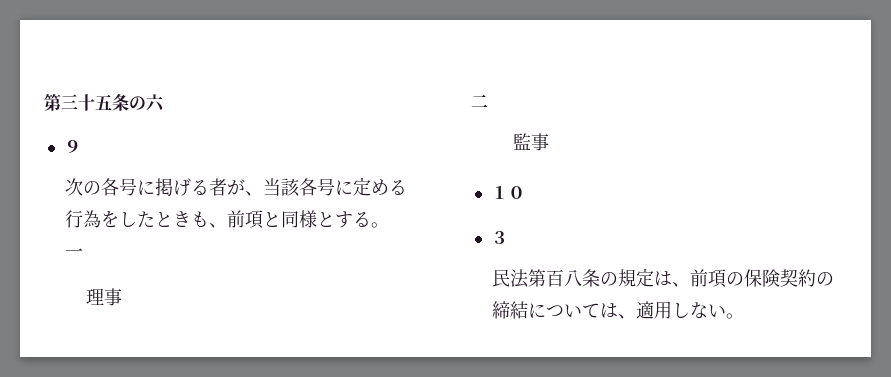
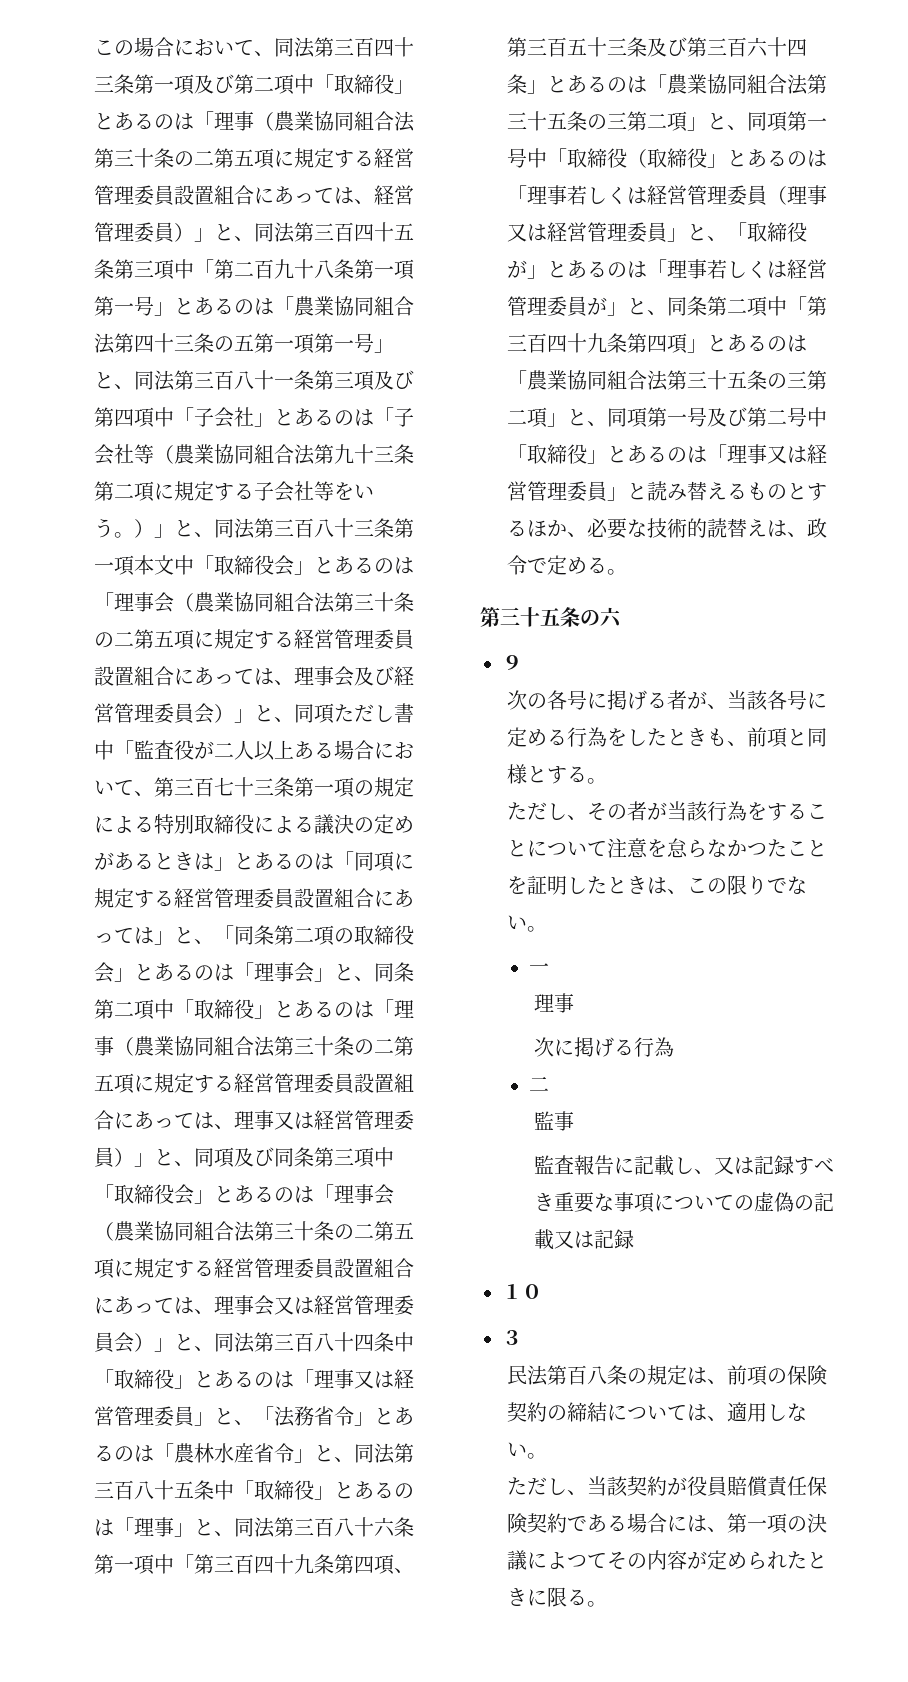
+ この場合において、同法第三百四十三条第一項及び第二項中「取締役」とあるのは「理事（農業協同組合法第三十条の二第五項に規定する経営管理委員設置組合にあっては、経営管理委員）」と、同法第三百四十五条第三項中「第二百九十八条第一項第一号」とあるのは「農業協同組合法第四十三条の五第一項第一号」と、同法第三百八十一条第三項及び第四項中「子会社」とあるのは「子会社等（農業協同組合法第九十三条第二項に規定する子会社等をいう。）」と、同法第三百八十三条第一項本文中「取締役会」とあるのは「理事会（農業協同組合法第三十条の二第五項に規定する経営管理委員設置組合にあっては、理事会及び経営管理委員会）」と、同項ただし書中「監査役が二人以上ある場合において、第三百七十三条第一項の規定による特別取締役による議決の定めがあるときは」とあるのは「同項に規定する経営管理委員設置組合にあっては」と、「同条第二項の取締役会」とあるのは「理事会」と、同条第二項中「取締役」とあるのは「理事（農業協同組合法第三十条の二第五項に規定する経営管理委員設置組合にあっては、理事又は経営管理委員）」と、同項及び同条第三項中「取締役会」とあるのは「理事会（農業協同組合法第三十条の二第五項に規定する経営管理委員設置組合にあっては、理事会又は経営管理委員会）」と、同法第三百八十四条中「取締役」とあるのは「理事又は経営管理委員」と、「法務省令」とあるのは「農林水産省令」と、同法第三百八十五条中「取締役」とあるのは「理事」と、同法第三百八十六条第一項中「第三百四十九条第四項、第三百五十三条及び第三百六十四条」とあるのは「農業協同組合法第三十五条の三第二項」と、同項第一号中「取締役（取締役」とあるのは「理事若しくは経営管理委員（理事又は経営管理委員」と、「取締役が」とあるのは「理事若しくは経営管理委員が」と、同条第二項中「第三百四十九条第四項」とあるのは「農業協同組合法第三十五条の三第二項」と、同項第一号及び第二号中「取締役」とあるのは「理事又は経営管理委員」と読み替えるものとするほか、必要な技術的読替えは、政令で定める。
+ ただし、その者が当該行為をすることについて注意を怠らなかつたことを証明したときは、この限りでない。
  一
  理事
+ 次に掲げる行為
  二
  監事
+ 監査報告に記載し、又は記録すべき重要な事項についての虚偽の記載又は記録
+ ただし、当該契約が役員賠償責任保険契約である場合には、第一項の決議によつてその内容が定められたときに限る。

